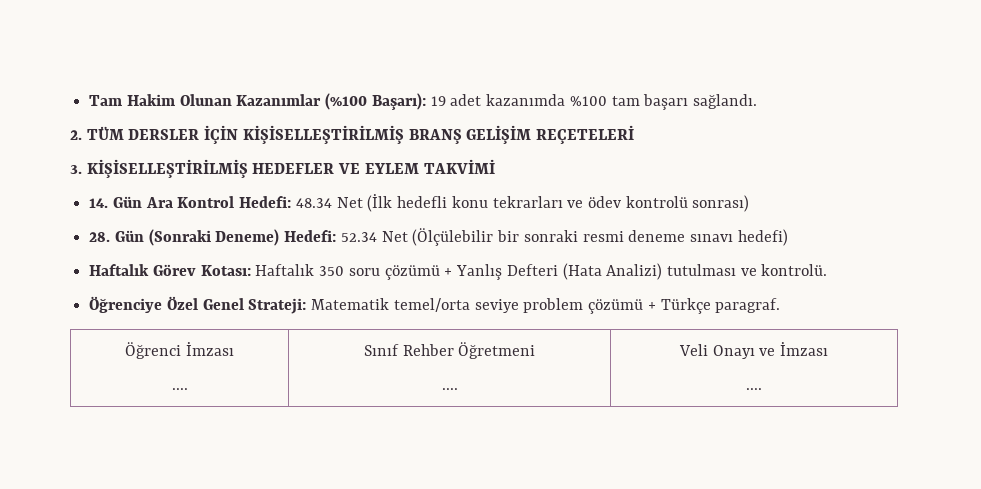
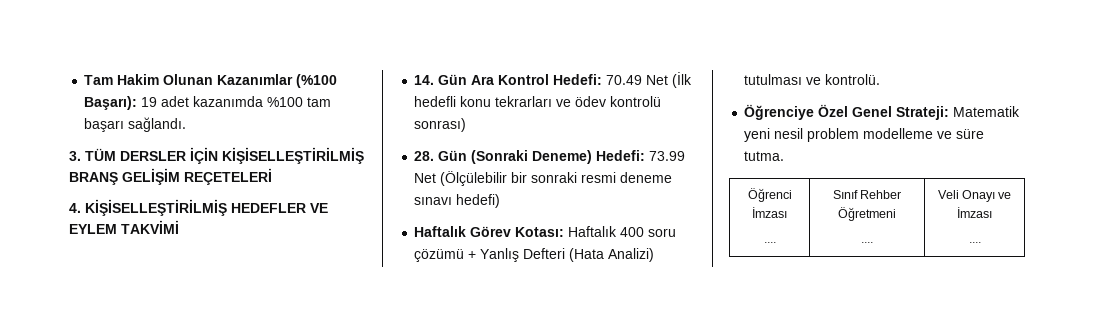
- 2. TÜM DERSLER İÇİN KİŞİSELLEŞTİRİLMİŞ BRANŞ GELİŞİM REÇETELERİ
+ 3. TÜM DERSLER İÇİN KİŞİSELLEŞTİRİLMİŞ BRANŞ GELİŞİM REÇETELERİ
- 3. KİŞİSELLEŞTİRİLMİŞ HEDEFLER VE EYLEM TAKVİMİ
+ 4. KİŞİSELLEŞTİRİLMİŞ HEDEFLER VE EYLEM TAKVİMİ
- 14. Gün Ara Kontrol Hedefi: 48.34 Net (İlk hedefli konu tekrarları ve ödev kontrolü sonrası)
+ 14. Gün Ara Kontrol Hedefi: 70.49 Net (İlk hedefli konu tekrarları ve ödev kontrolü sonrası)
- 28. Gün (Sonraki Deneme) Hedefi: 52.34 Net (Ölçülebilir bir sonraki resmi deneme sınavı hedefi)
+ 28. Gün (Sonraki Deneme) Hedefi: 73.99 Net (Ölçülebilir bir sonraki resmi deneme sınavı hedefi)
- Haftalık Görev Kotası: Haftalık 350 soru çözümü + Yanlış Defteri (Hata Analizi) tutulması ve kontrolü.
+ Haftalık Görev Kotası: Haftalık 400 soru çözümü + Yanlış Defteri (Hata Analizi) tutulması ve kontrolü.
- Öğrenciye Özel Genel Strateji: Matematik temel/orta seviye problem çözümü + Türkçe paragraf.
+ Öğrenciye Özel Genel Strateji: Matematik yeni nesil problem modelleme ve süre tutma.

